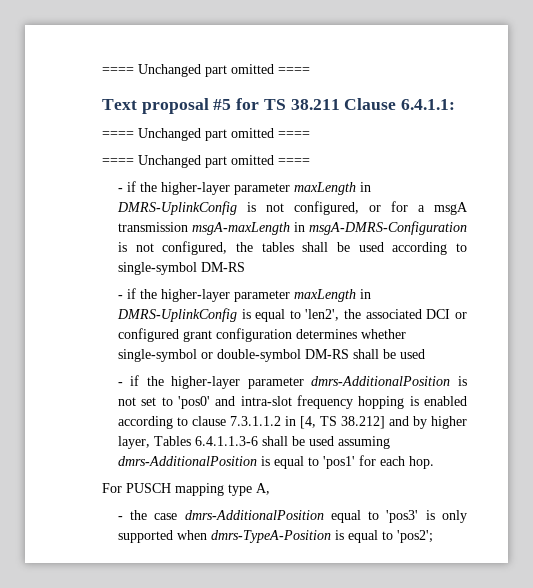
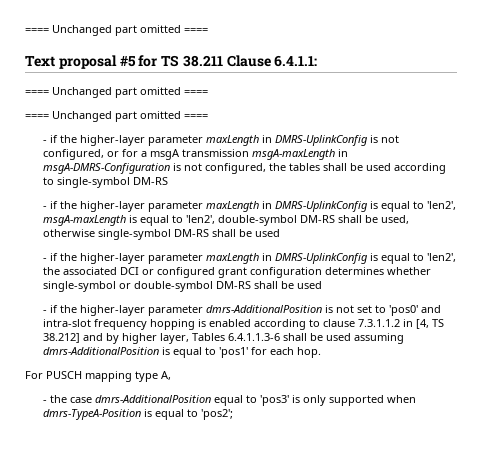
+ - if the higher-layer parameter maxLength in DMRS-UplinkConfig is equal to 'len2', msgA-maxLength is equal to 'len2', double-symbol DM-RS shall be used, otherwise single-symbol DM-RS shall be used

